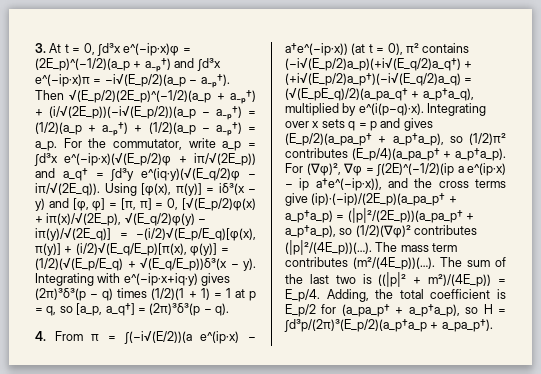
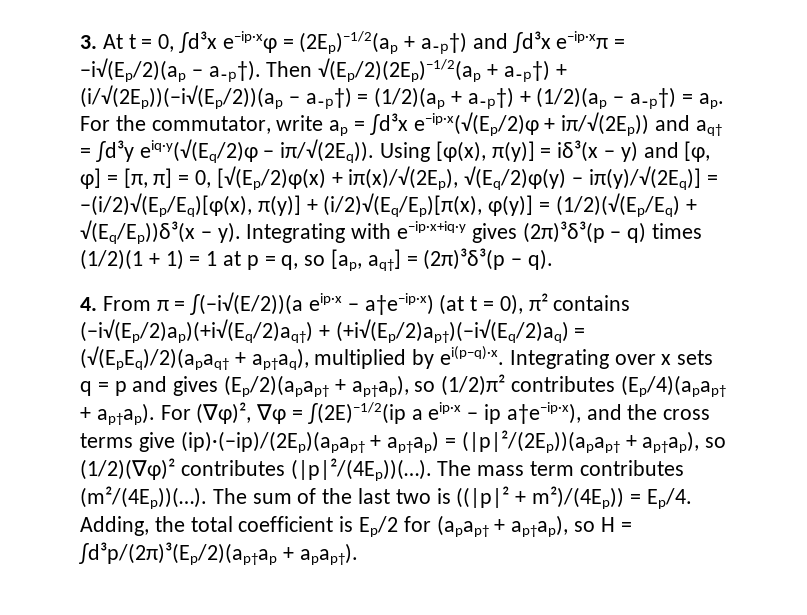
- 3. At t = 0, ∫d³x e^(−ip·x)φ = (2E_p)^(−1/2)(a_p + a₋ₚ†) and ∫d³x e^(−ip·x)π = −i√(E_p/2)(a_p − a₋ₚ†).
+ 3. At t = 0, ∫d³x e−ip·xφ = (2Ep)−1/2(ap + a₋ₚ†) and ∫d³x e−ip·xπ = −i√(Ep/2)(ap − a₋ₚ†).
- Then √(E_p/2)(2E_p)^(−1/2)(a_p + a₋ₚ†) + (i/√(2E_p))(−i√(E_p/2))(a_p − a₋ₚ†) = (1/2)(a_p + a₋ₚ†) + (1/2)(a_p − a₋ₚ†) = a_p.
+ Then √(Ep/2)(2Ep)−1/2(ap + a₋ₚ†) + (i/√(2Ep))(−i√(Ep/2))(ap − a₋ₚ†) = (1/2)(ap + a₋ₚ†) + (1/2)(ap − a₋ₚ†) = ap.
- For the commutator, write a_p = ∫d³x e^(−ip·x)(√(E_p/2)φ + iπ/√(2E_p)) and a_q† = ∫d³y e^(iq·y)(√(E_q/2)φ − iπ/√(2E_q)).
+ For the commutator, write ap = ∫d³x e−ip·x(√(Ep/2)φ + iπ/√(2Ep)) and aq† = ∫d³y eiq·y(√(Eq/2)φ − iπ/√(2Eq)).
- Using [φ(x), π(y)] = iδ³(x − y) and [φ, φ] = [π, π] = 0, [√(E_p/2)φ(x) + iπ(x)/√(2E_p), √(E_q/2)φ(y) − iπ(y)/√(2E_q)] = −(i/2)√(E_p/E_q)[φ(x), π(y)] + (i/2)√(E_q/E_p)[π(x), φ(y)] = (1/2)(√(E_p/E_q) + √(E_q/E_p))δ³(x − y).
+ Using [φ(x), π(y)] = iδ³(x − y) and [φ, φ] = [π, π] = 0, [√(Ep/2)φ(x) + iπ(x)/√(2Ep), √(Eq/2)φ(y) − iπ(y)/√(2Eq)] = −(i/2)√(Ep/Eq)[φ(x), π(y)] + (i/2)√(Eq/Ep)[π(x), φ(y)] = (1/2)(√(Ep/Eq) + √(Eq/Ep))δ³(x − y).
- Integrating with e^(−ip·x+iq·y) gives (2π)³δ³(p − q) times (1/2)(1 + 1) = 1 at p = q, so [a_p, a_q†] = (2π)³δ³(p − q).
+ Integrating with e−ip·x+iq·y gives (2π)³δ³(p − q) times (1/2)(1 + 1) = 1 at p = q, so [ap, aq†] = (2π)³δ³(p − q).
- 4. From π = ∫(−i√(E/2))(a e^(ip·x) − a†e^(−ip·x)) (at t = 0), π² contains (−i√(E_p/2)a_p)(+i√(E_q/2)a_q†) + (+i√(E_p/2)a_p†)(−i√(E_q/2)a_q) = (√(E_pE_q)/2)(a_pa_q† + a_p†a_q), multiplied by e^(i(p−q)·x).
+ 4. From π = ∫(−i√(E/2))(a eip·x − a†e−ip·x) (at t = 0), π² contains (−i√(Ep/2)ap)(+i√(Eq/2)aq†) + (+i√(Ep/2)ap†)(−i√(Eq/2)aq) = (√(EpEq)/2)(apaq† + ap†aq), multiplied by ei(p−q)·x.
- Integrating over x sets q = p and gives (E_p/2)(a_pa_p† + a_p†a_p), so (1/2)π² contributes (E_p/4)(a_pa_p† + a_p†a_p).
+ Integrating over x sets q = p and gives (Ep/2)(apap† + ap†ap), so (1/2)π² contributes (Ep/4)(apap† + ap†ap).
- For (∇φ)², ∇φ = ∫(2E)^(−1/2)(ip a e^(ip·x) − ip a†e^(−ip·x)), and the cross terms give (ip)·(−ip)/(2E_p)(a_pa_p† + a_p†a_p) = (|p|²/(2E_p))(a_pa_p† + a_p†a_p), so (1/2)(∇φ)² contributes (|p|²/(4E_p))(…).
+ For (∇φ)², ∇φ = ∫(2E)−1/2(ip a eip·x − ip a†e−ip·x), and the cross terms give (ip)·(−ip)/(2Ep)(apap† + ap†ap) = (|p|²/(2Ep))(apap† + ap†ap), so (1/2)(∇φ)² contributes (|p|²/(4Ep))(…).
- The mass term contributes (m²/(4E_p))(…).
+ The mass term contributes (m²/(4Ep))(…).
- The sum of the last two is ((|p|² + m²)/(4E_p)) = E_p/4.
+ The sum of the last two is ((|p|² + m²)/(4Ep)) = Ep/4.
- Adding, the total coefficient is E_p/2 for (a_pa_p† + a_p†a_p), so H = ∫d³p/(2π)³(E_p/2)(a_p†a_p + a_pa_p†).
+ Adding, the total coefficient is Ep/2 for (apap† + ap†ap), so H = ∫d³p/(2π)³(Ep/2)(ap†ap + apap†).

